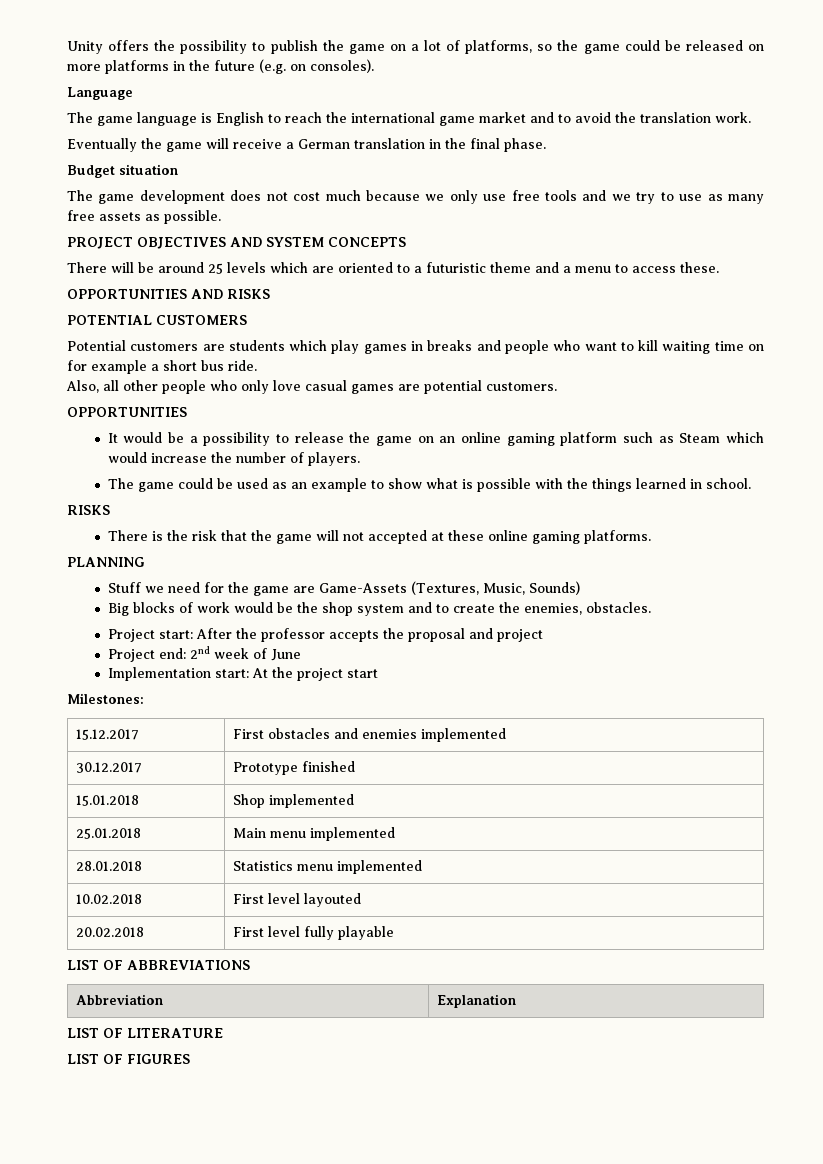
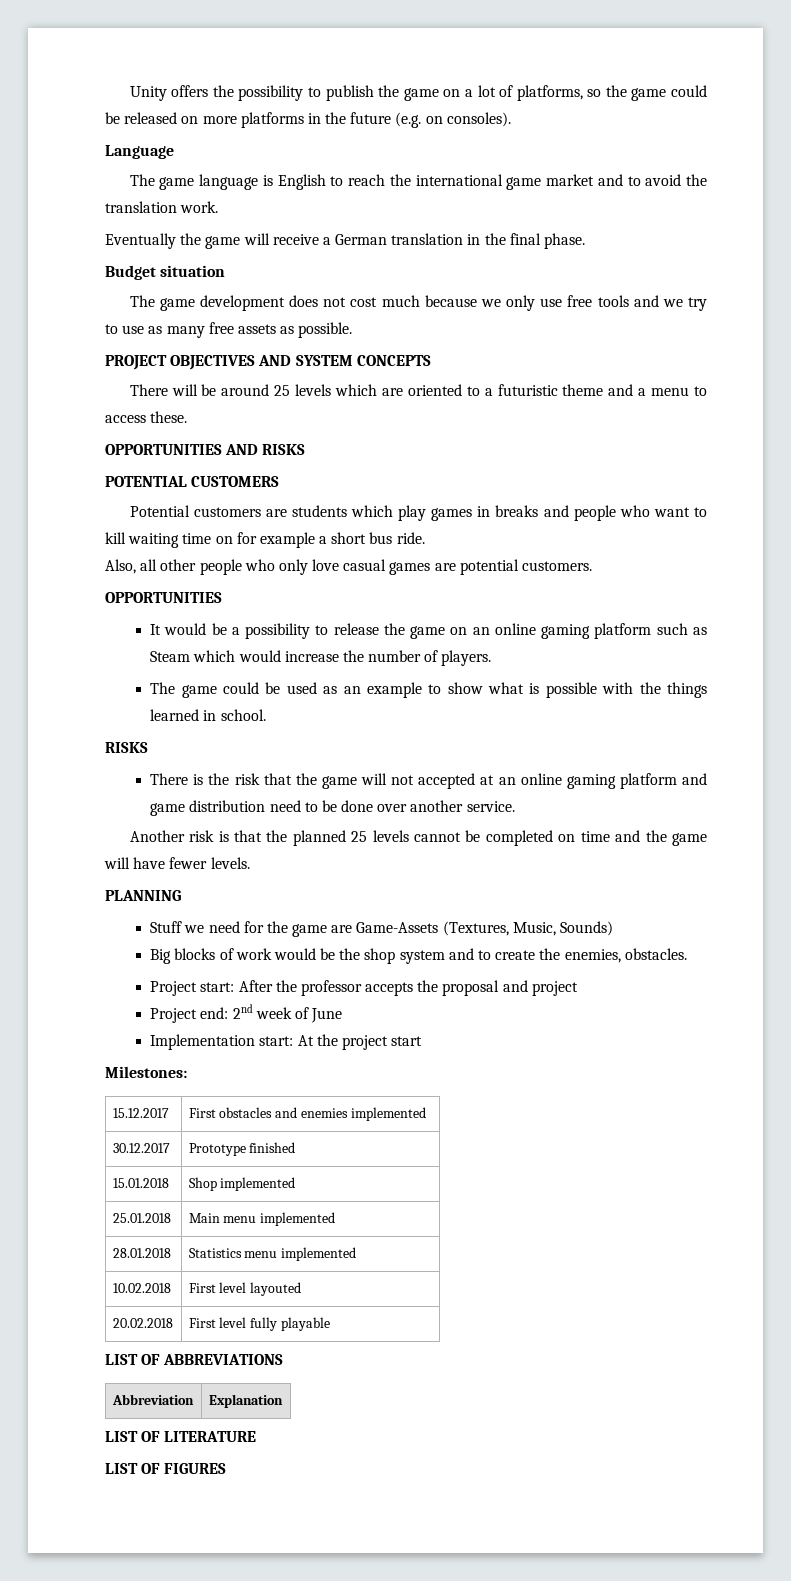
- There is the risk that the game will not accepted at these online gaming platforms.
+ There is the risk that the game will not accepted at an online gaming platform and game distribution need to be done over another service.
+ Another risk is that the planned 25 levels cannot be completed on time and the game will have fewer levels.

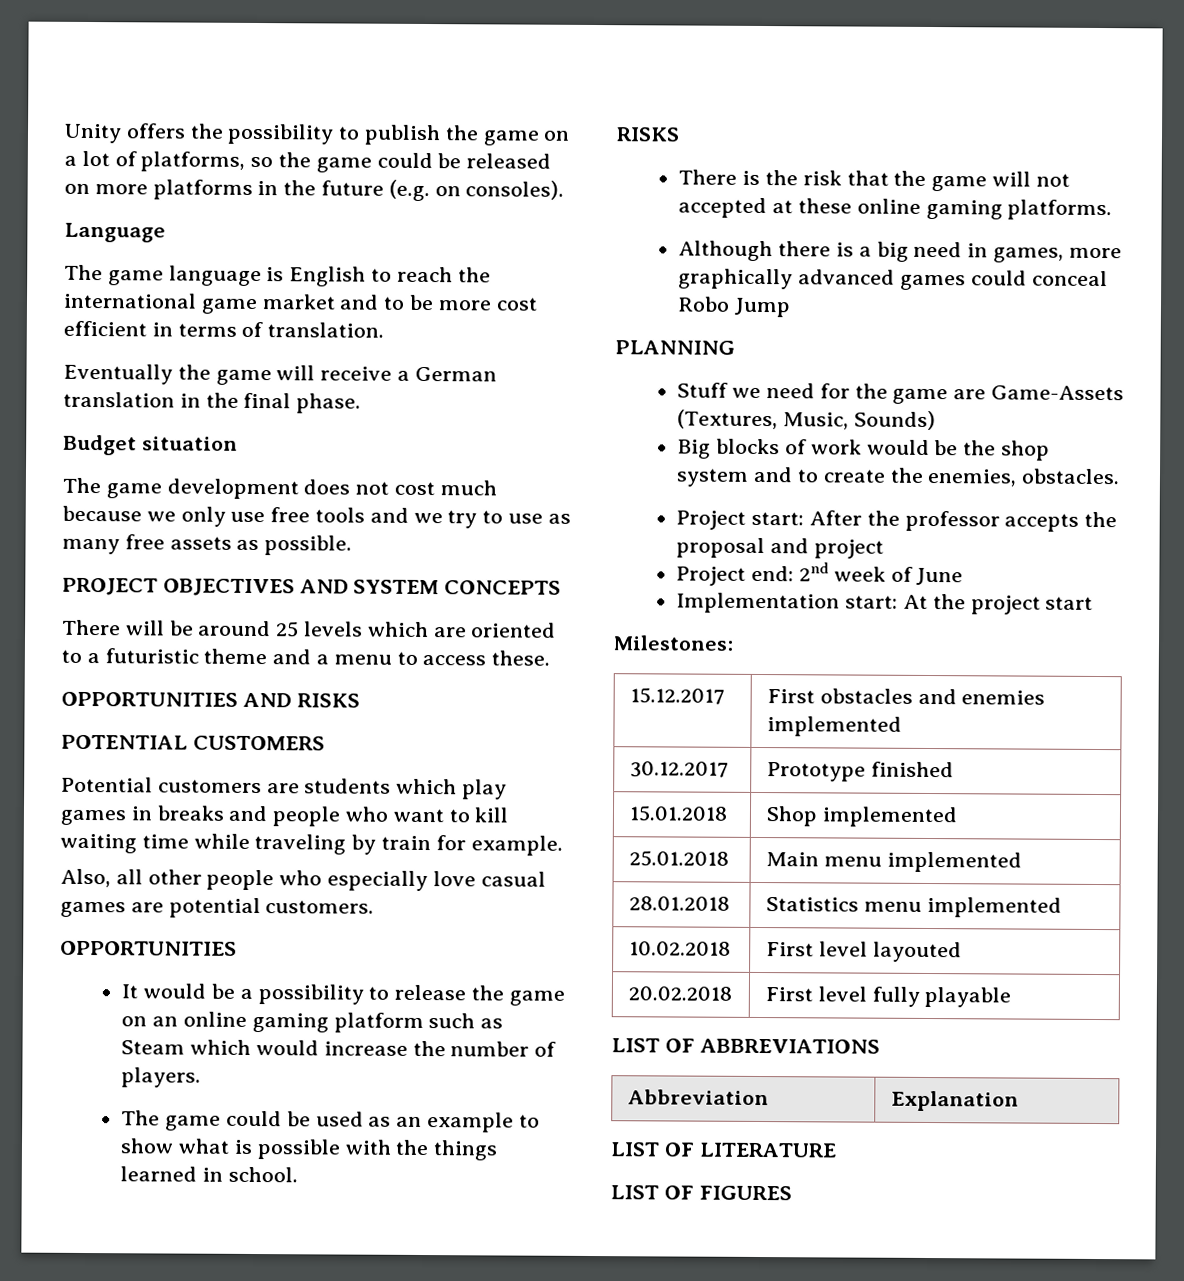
- The game language is English to reach the international game market and to avoid the translation work.
+ The game language is English to reach the international game market and to be more cost efficient in terms of translation.
- Potential customers are students which play games in breaks and people who want to kill waiting time on for example a short bus ride.
+ Potential customers are students which play games in breaks and people who want to kill waiting time while traveling by train for example.
- Also, all other people who only love casual games are potential customers.
+ Also, all other people who especially love casual games are potential customers.
- There is the risk that the game will not accepted at an online gaming platform and game distribution need to be done over another service.
- Another risk is that the planned 25 levels cannot be completed on time and the game will have fewer levels.
+ There is the risk that the game will not accepted at these online gaming platforms.
+ Although there is a big need in games, more graphically advanced games could conceal Robo Jump

